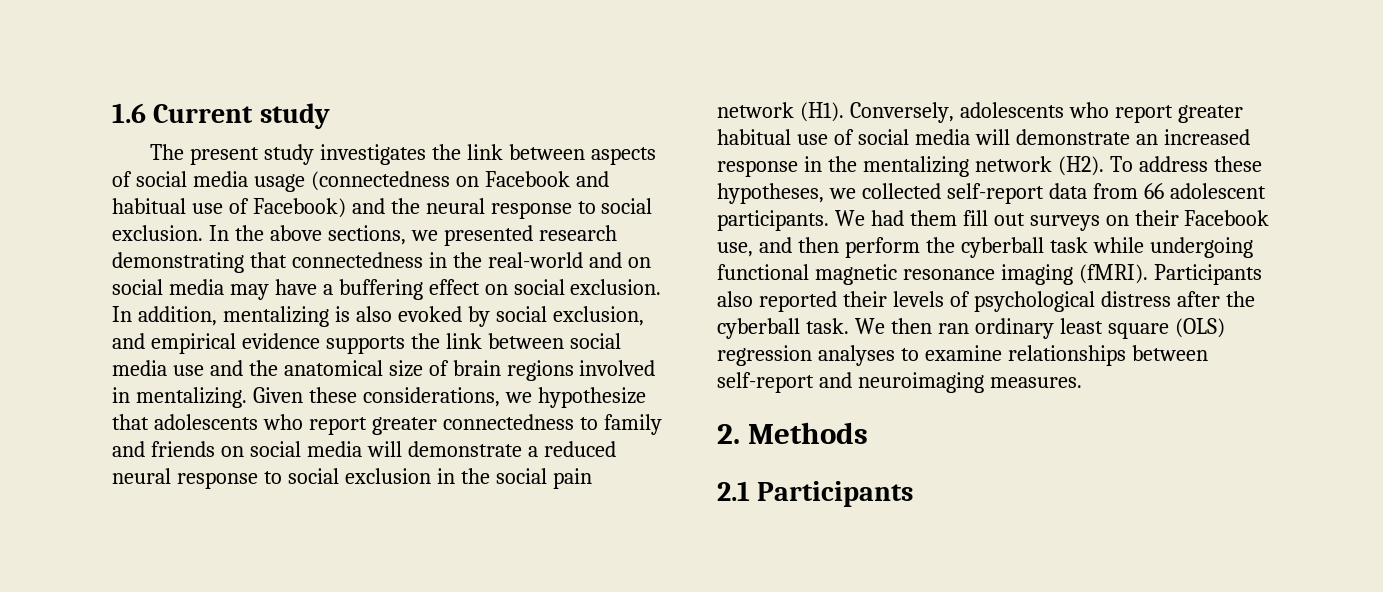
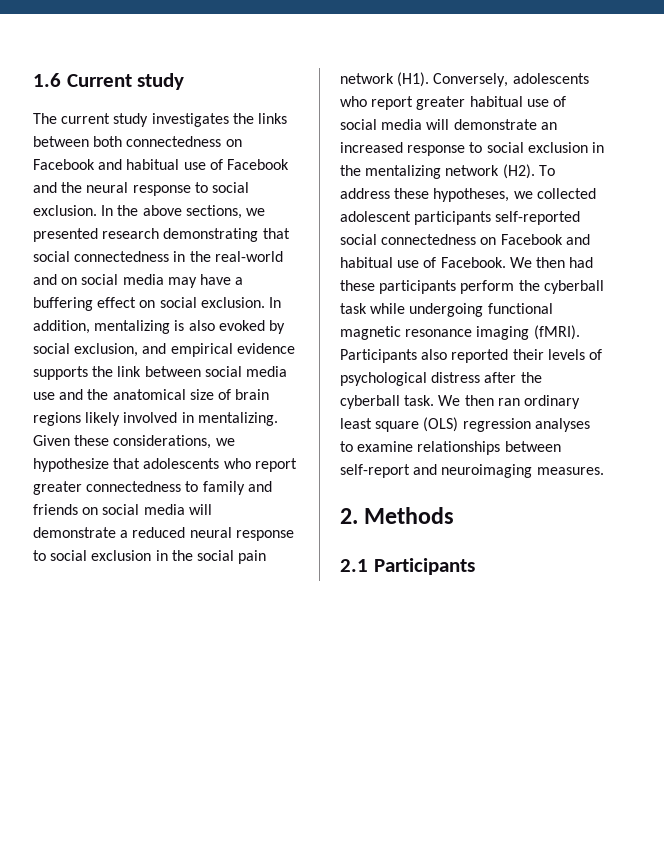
- The present study investigates the link between aspects of social media usage (connectedness on Facebook and habitual use of Facebook) and the neural response to social exclusion.
+ The current study investigates the links between both connectedness on Facebook and habitual use of Facebook and the neural response to social exclusion.
- In the above sections, we presented research demonstrating that connectedness in the real-world and on social media may have a buffering effect on social exclusion.
+ In the above sections, we presented research demonstrating that social connectedness in the real-world and on social media may have a buffering effect on social exclusion.
- In addition, mentalizing is also evoked by social exclusion, and empirical evidence supports the link between social media use and the anatomical size of brain regions involved in mentalizing.
+ In addition, mentalizing is also evoked by social exclusion, and empirical evidence supports the link between social media use and the anatomical size of brain regions likely involved in mentalizing.
- Given these considerations, we hypothesize that adolescents who report greater connectedness to family and friends on social media will demonstrate a reduced neural response to social exclusion in the social pain network (H1). Conversely, adolescents who report greater habitual use of social media will demonstrate an increased response in the mentalizing network (H2). To address these hypotheses, we collected self-report data from 66 adolescent participants. We had them fill out surveys on their Facebook use, and then perform the cyberball task while undergoing functional magnetic resonance imaging (fMRI).
+ Given these considerations, we hypothesize that adolescents who report greater connectedness to family and friends on social media will demonstrate a reduced neural response to social exclusion in the social pain network (H1). Conversely, adolescents who report greater habitual use of social media will demonstrate an increased response to social exclusion in the mentalizing network (H2). To address these hypotheses, we collected adolescent participants self-reported social connectedness on Facebook and habitual use of Facebook. We then had these participants perform the cyberball task while undergoing functional magnetic resonance imaging (fMRI).

